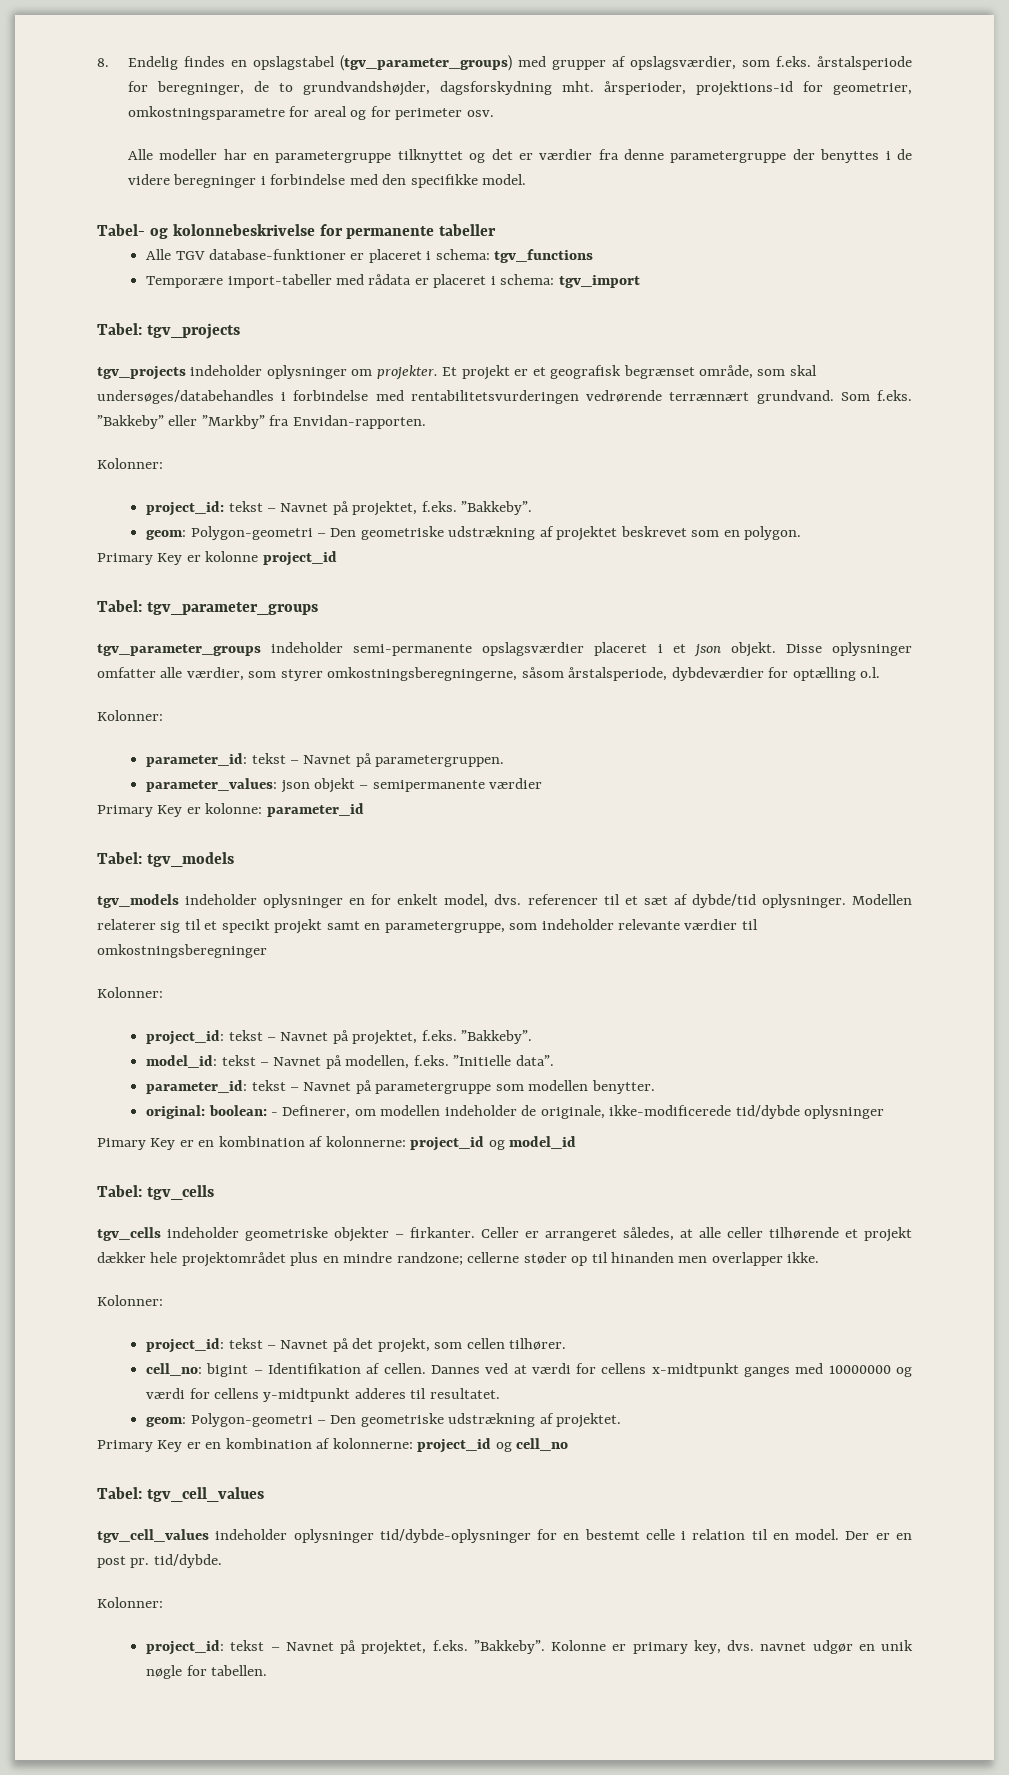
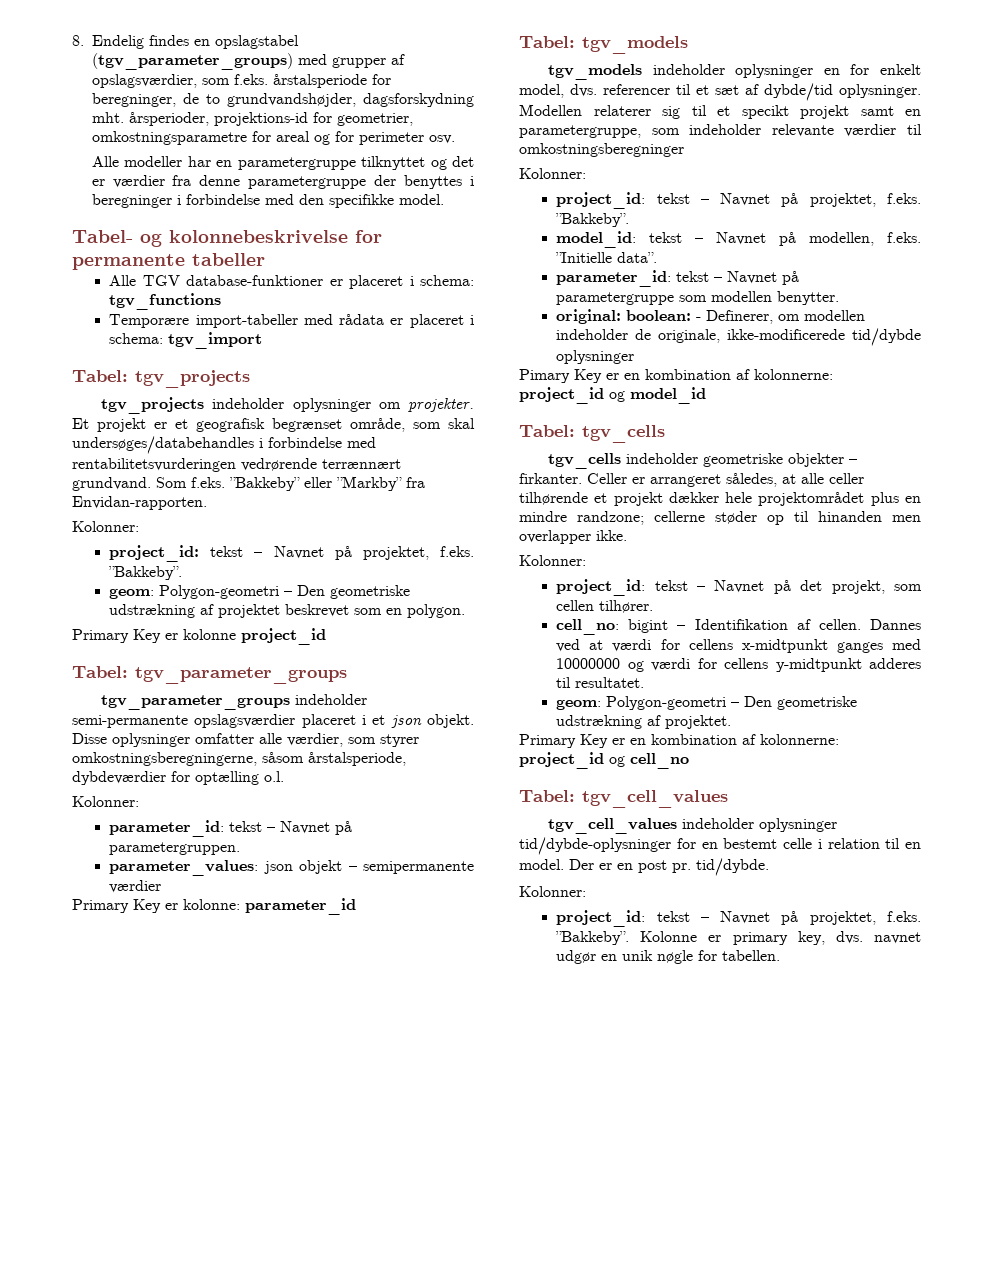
- Alle modeller har en parametergruppe tilknyttet og det er værdier fra denne parametergruppe der benyttes i de videre beregninger i forbindelse med den specifikke model.
+ Alle modeller har en parametergruppe tilknyttet og det er værdier fra denne parametergruppe der benyttes i beregninger i forbindelse med den specifikke model.

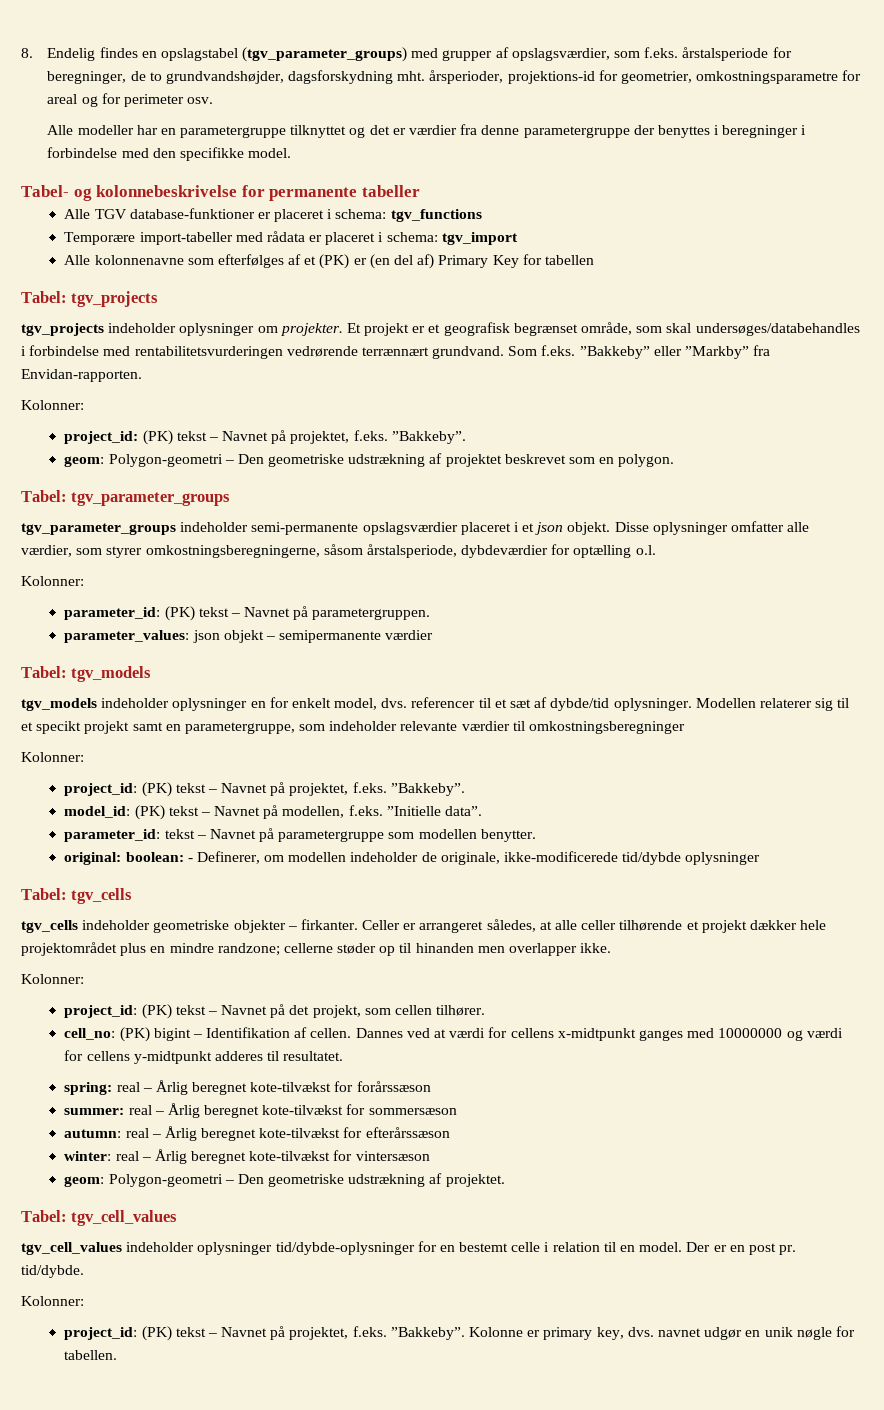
+ Alle kolonnenavne som efterfølges af et (PK) er (en del af) Primary Key for tabellen
  Som f.eks. ”Bakkeby” eller ”Markby” fra Envidan-rapporten.
  Kolonner:
- project_id: tekst – Navnet på projektet, f.eks. ”Bakkeby”.
+ project_id: (PK) tekst – Navnet på projektet, f.eks. ”Bakkeby”.
- Primary Key er kolonne project_id
- parameter_id: tekst – Navnet på parametergruppen.
+ parameter_id: (PK) tekst – Navnet på parametergruppen.
- Primary Key er kolonne: parameter_id
  Modellen relaterer sig til et specikt projekt samt en parametergruppe, som indeholder relevante værdier til omkostningsberegninger
  Kolonner:
- project_id: tekst – Navnet på projektet, f.eks. ”Bakkeby”.
+ project_id: (PK) tekst – Navnet på projektet, f.eks. ”Bakkeby”.
- model_id: tekst – Navnet på modellen, f.eks. ”Initielle data”.
+ model_id: (PK) tekst – Navnet på modellen, f.eks. ”Initielle data”.
- Pimary Key er en kombination af kolonnerne: project_id og model_id
- project_id: tekst – Navnet på det projekt, som cellen tilhører.
+ project_id: (PK) tekst – Navnet på det projekt, som cellen tilhører.
- cell_no: bigint – Identifikation af cellen.
+ cell_no: (PK) bigint – Identifikation af cellen.
+ spring: real – Årlig beregnet kote-tilvækst for forårssæson
+ summer: real – Årlig beregnet kote-tilvækst for sommersæson
+ autumn: real – Årlig beregnet kote-tilvækst for efterårssæson
+ winter: real – Årlig beregnet kote-tilvækst for vintersæson
- Primary Key er en kombination af kolonnerne: project_id og cell_no
  Der er en post pr. tid/dybde.
  Kolonner:
- project_id: tekst – Navnet på projektet, f.eks. ”Bakkeby”.
+ project_id: (PK) tekst – Navnet på projektet, f.eks. ”Bakkeby”.

